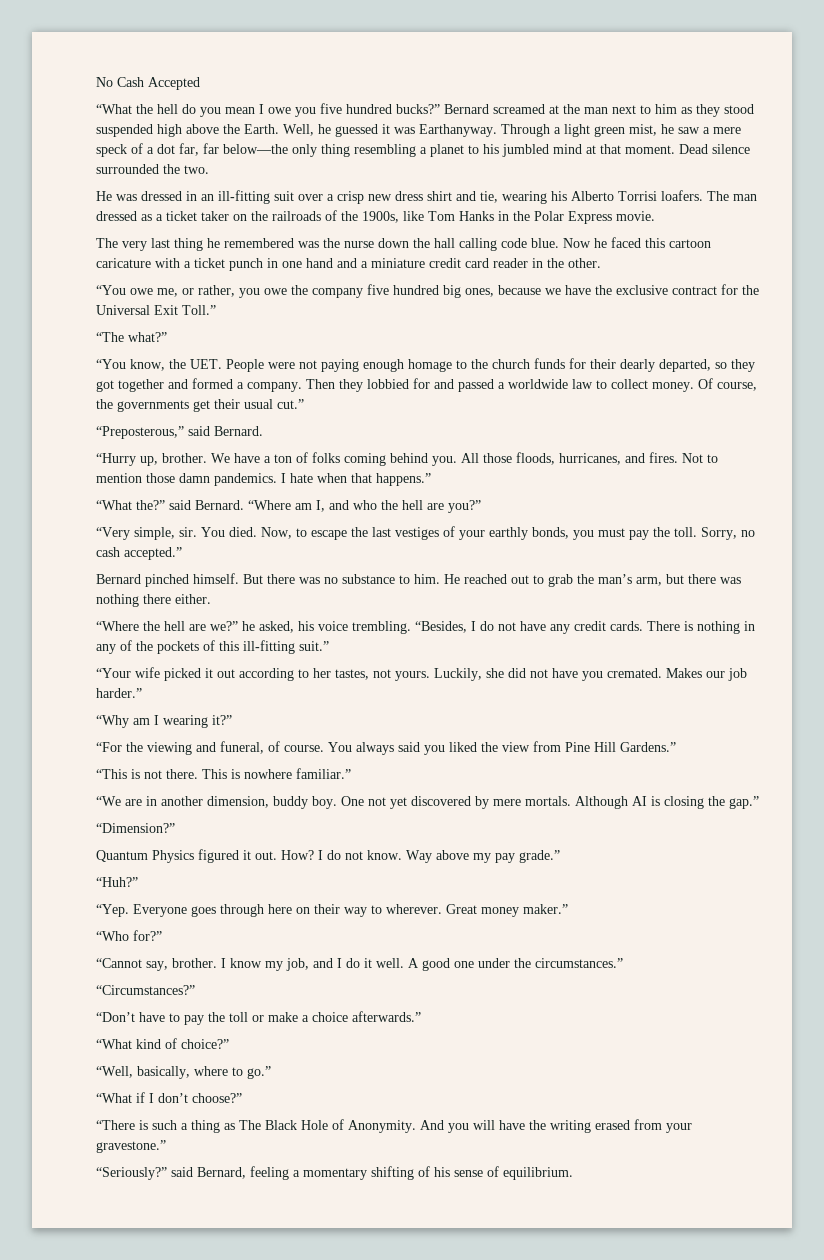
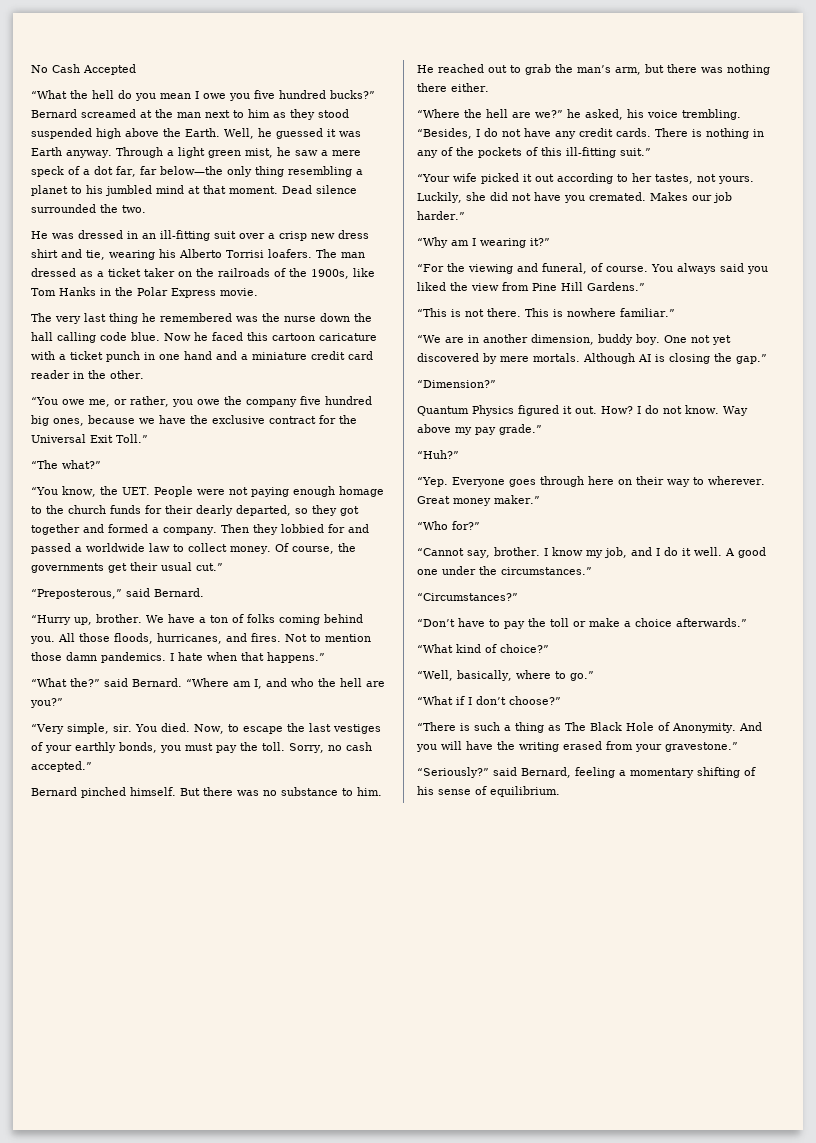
- Well, he guessed it was Earthanyway.
+ Well, he guessed it was Earth anyway.

